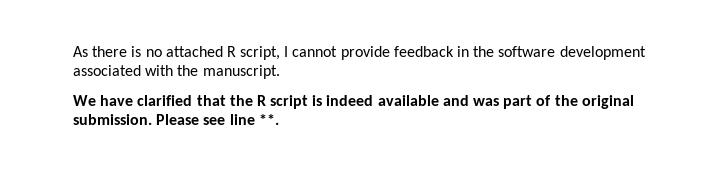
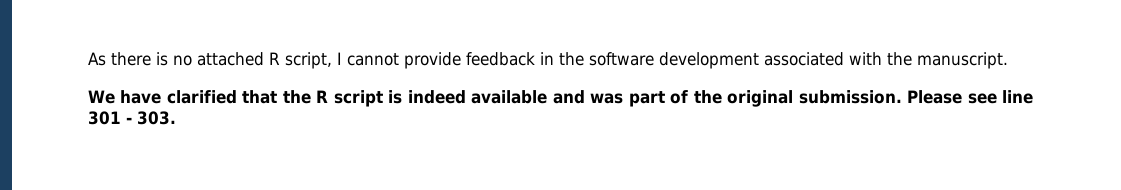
- Please see line **.
+ Please see line 301 - 303.

